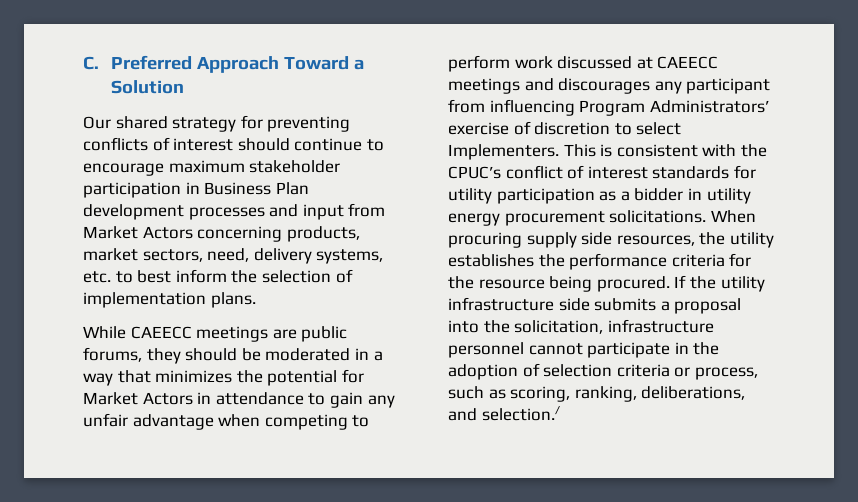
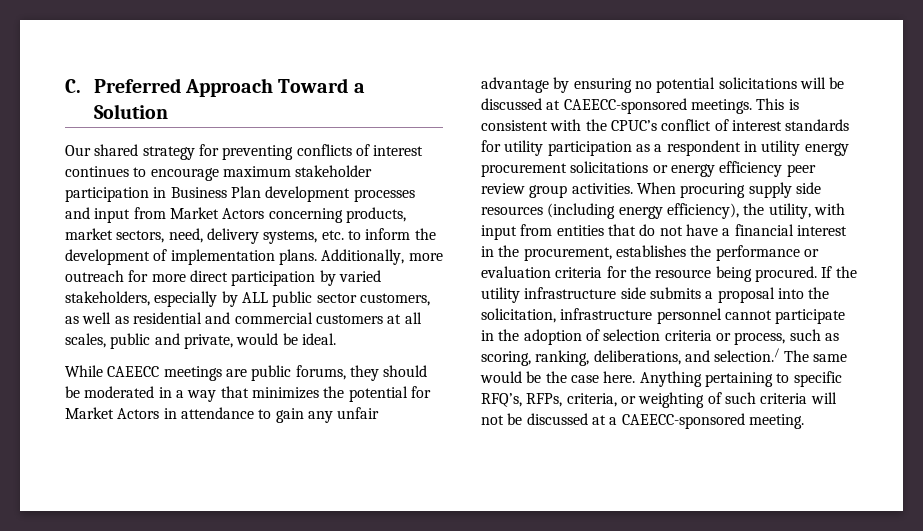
- Our shared strategy for preventing conflicts of interest should continue to encourage maximum stakeholder participation in Business Plan development processes and input from Market Actors concerning products, market sectors, need, delivery systems, etc. to best inform the selection of implementation plans.
+ Our shared strategy for preventing conflicts of interest continues to encourage maximum stakeholder participation in Business Plan development processes and input from Market Actors concerning products, market sectors, need, delivery systems, etc. to inform the development of implementation plans. Additionally, more outreach for more direct participation by varied stakeholders, especially by ALL public sector customers, as well as residential and commercial customers at all scales, public and private, would be ideal.
- While CAEECC meetings are public forums, they should be moderated in a way that minimizes the potential for Market Actors in attendance to gain any unfair advantage when competing to perform work discussed at CAEECC meetings and discourages any participant from influencing Program Administrators’ exercise of discretion to select Implementers.
+ While CAEECC meetings are public forums, they should be moderated in a way that minimizes the potential for Market Actors in attendance to gain any unfair advantage by ensuring no potential solicitations will be discussed at CAEECC-sponsored meetings.
- This is consistent with the CPUC’s conflict of interest standards for utility participation as a bidder in utility energy procurement solicitations. When procuring supply side resources, the utility establishes the performance criteria for the resource being procured.
+ This is consistent with the CPUC’s conflict of interest standards for utility participation as a respondent in utility energy procurement solicitations or energy efficiency peer review group activities. When procuring supply side resources (including energy efficiency), the utility, with input from entities that do not have a financial interest in the procurement, establishes the performance or evaluation criteria for the resource being procured.
- If the utility infrastructure side submits a proposal into the solicitation, infrastructure personnel cannot participate in the adoption of selection criteria or process, such as scoring, ranking, deliberations, and selection./
+ If the utility infrastructure side submits a proposal into the solicitation, infrastructure personnel cannot participate in the adoption of selection criteria or process, such as scoring, ranking, deliberations, and selection./ The same would be the case here. Anything pertaining to specific RFQ’s, RFPs, criteria, or weighting of such criteria will not be discussed at a CAEECC-sponsored meeting.

